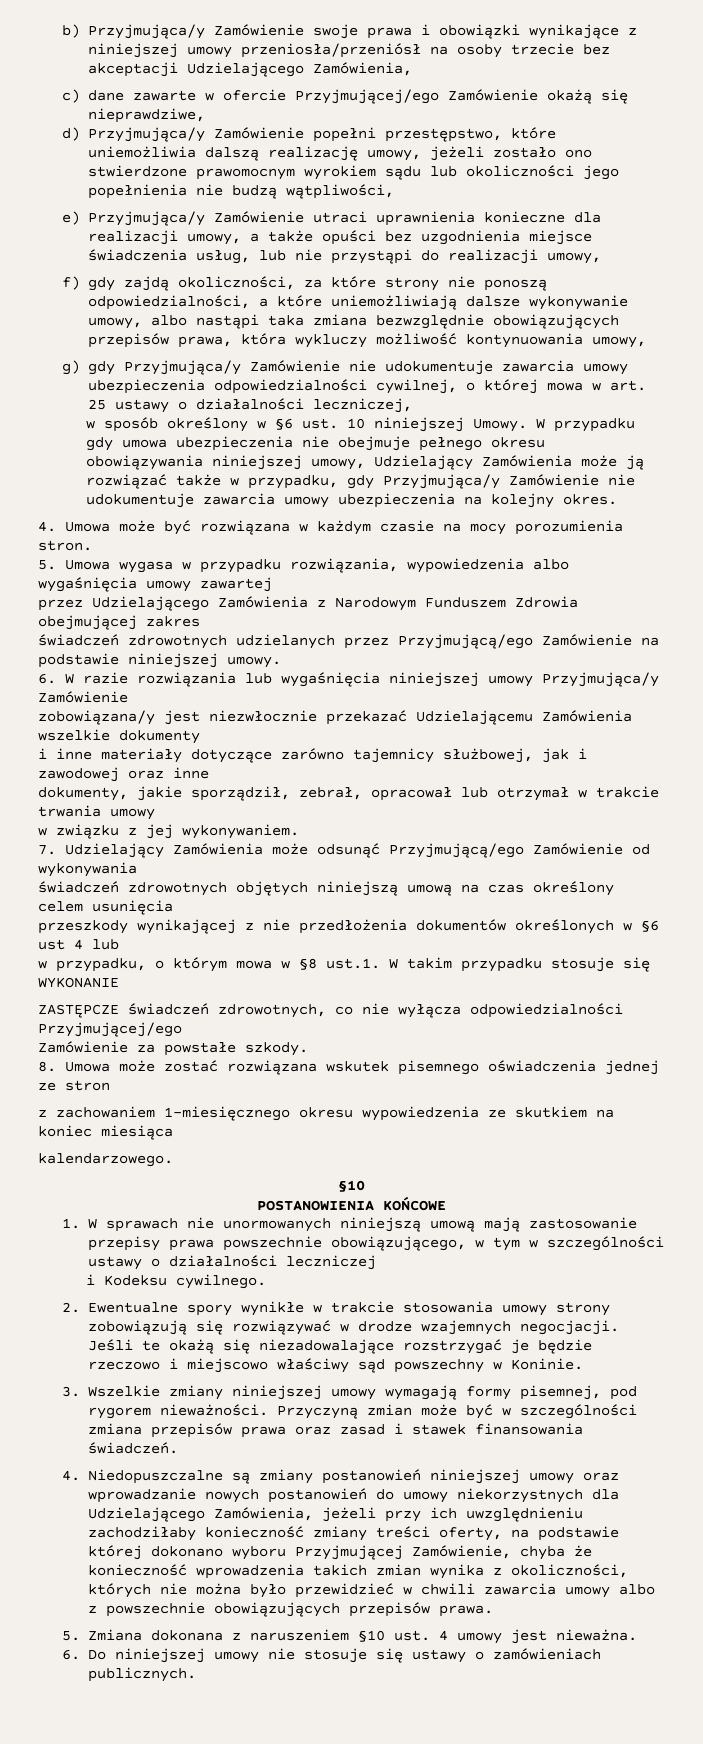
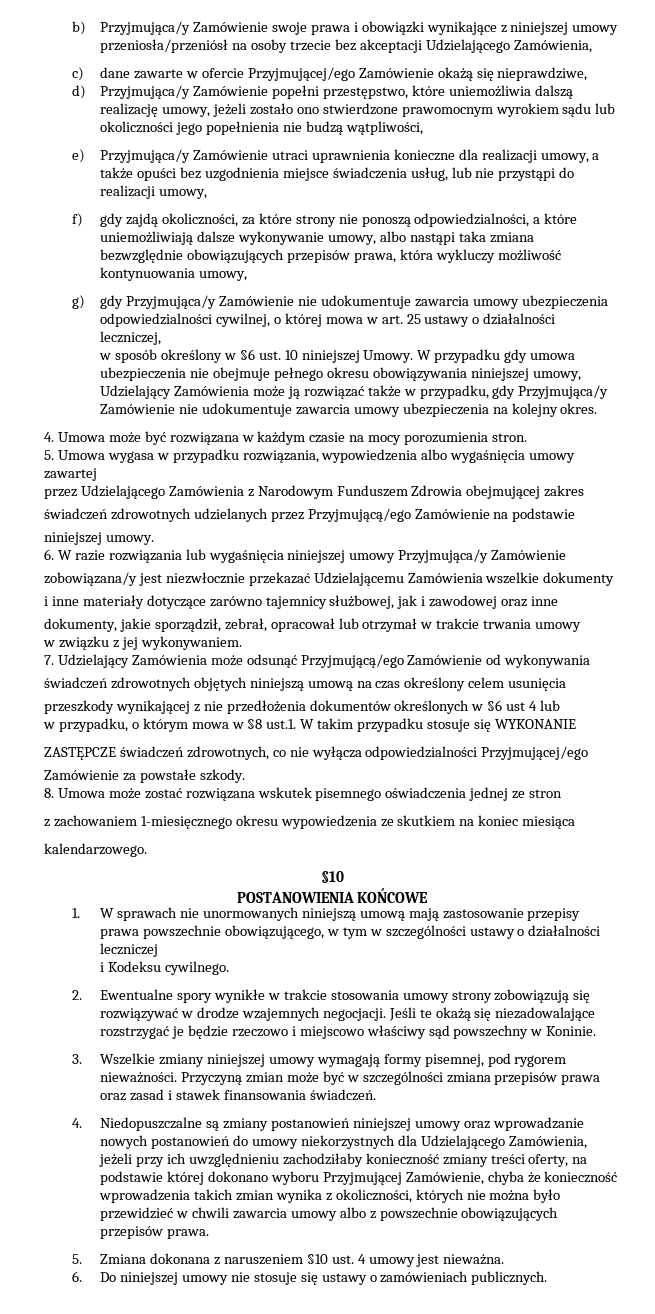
- świadczeń zdrowotnych udzielanych przez Przyjmującą/ego Zamówienie na podstawie niniejszej umowy.
+ świadczeń zdrowotnych udzielanych przez Przyjmującą/ego Zamówienie na podstawie
+ niniejszej umowy.

